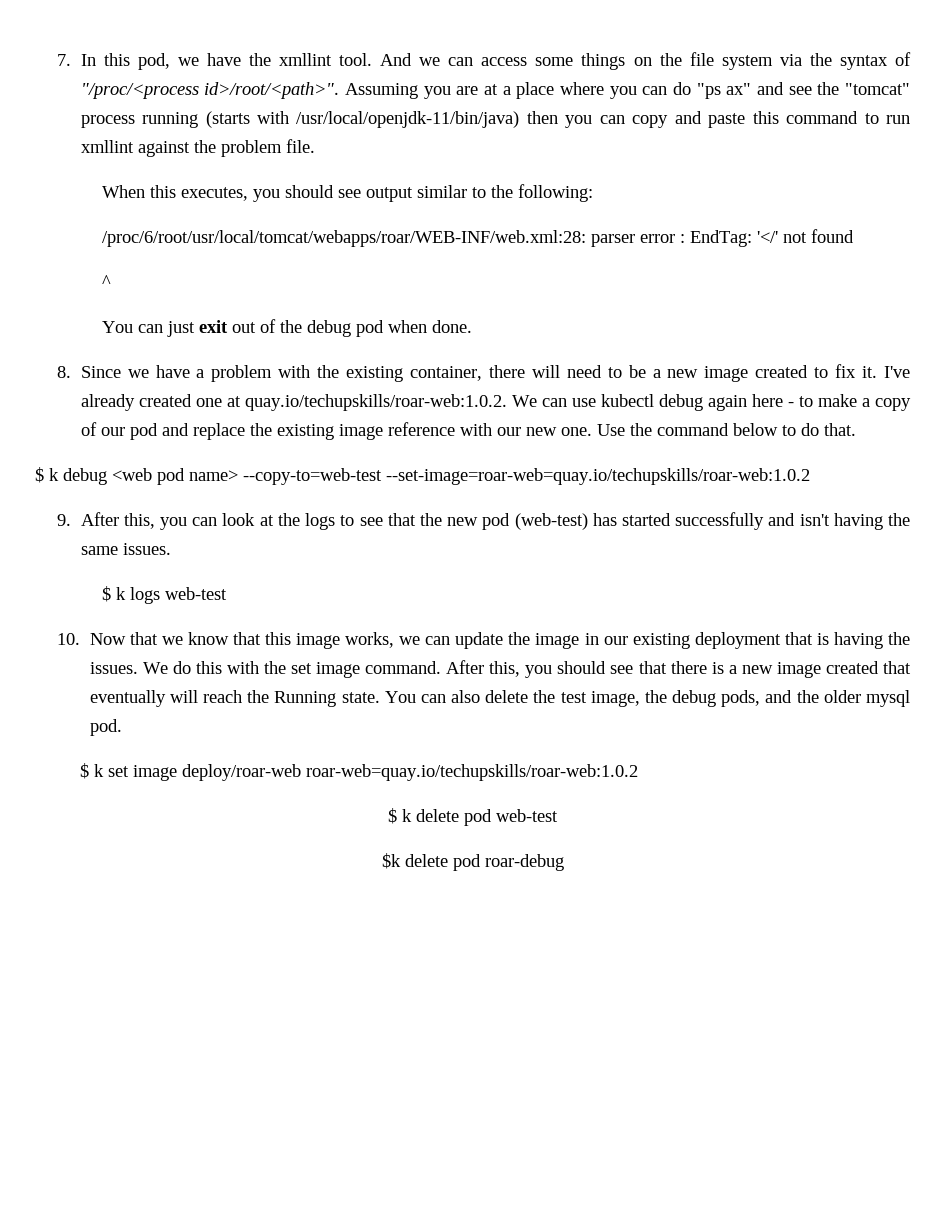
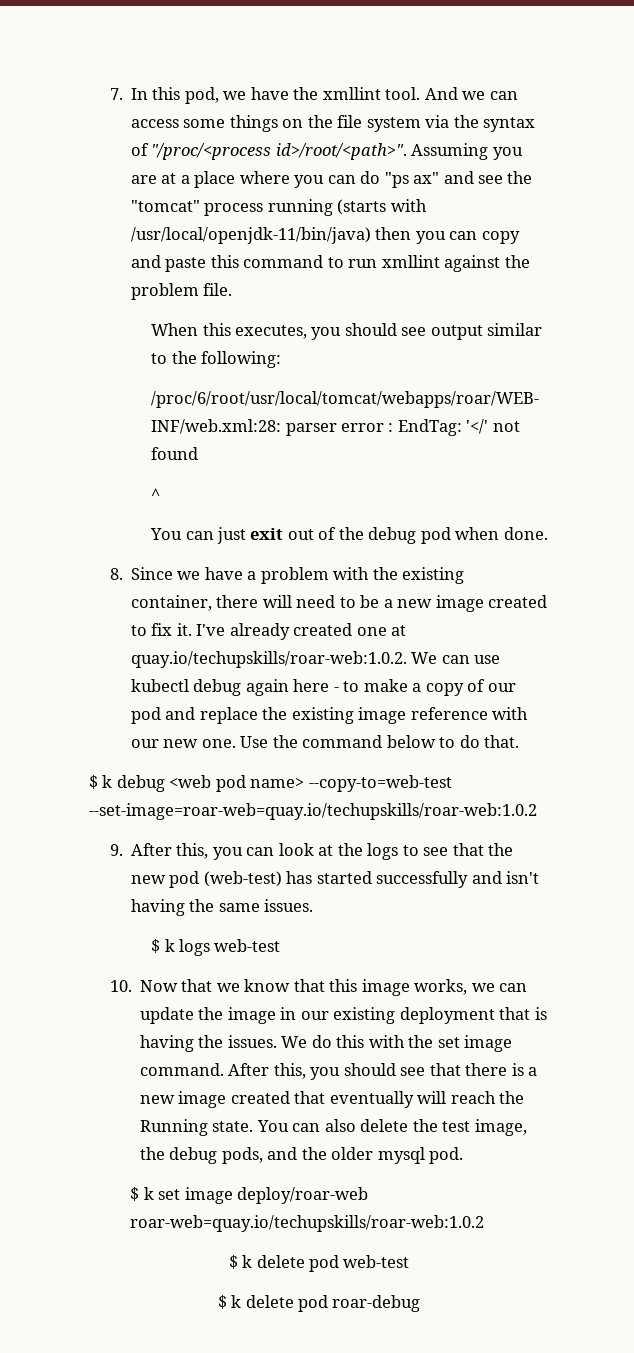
- $k delete pod roar-debug
+ $ k delete pod roar-debug

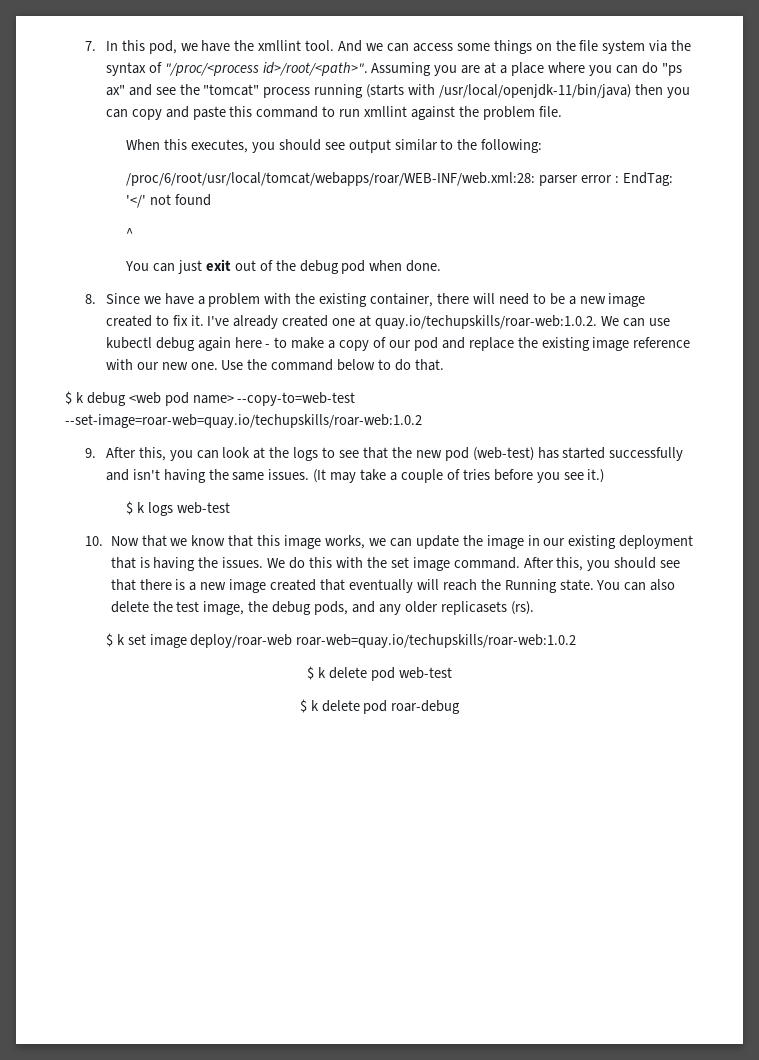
+ (It may take a couple of tries before you see it.)
- You can also delete the test image, the debug pods, and the older mysql pod.
+ You can also delete the test image, the debug pods, and any older replicasets (rs).

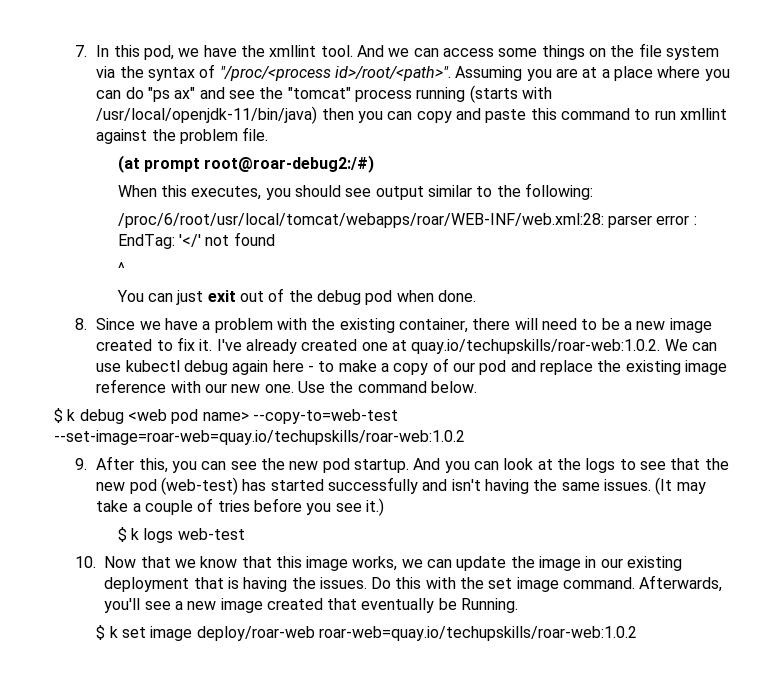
+ (at prompt root@roar-debug2:/#)
- Use the command below to do that.
+ Use the command below.
- 9. After this, you can look at the logs to see that the new pod (web-test) has started successfully and isn't having the same issues.
+ 9. After this, you can see the new pod startup. And you can look at the logs to see that the new pod (web-test) has started successfully and isn't having the same issues.
- We do this with the set image command.
+ Do this with the set image command.
- After this, you should see that there is a new image created that eventually will reach the Running state. You can also delete the test image, the debug pods, and any older replicasets (rs).
+ Afterwards, you'll see a new image created that eventually be Running.
- $ k delete pod web-test
- $ k delete pod roar-debug

